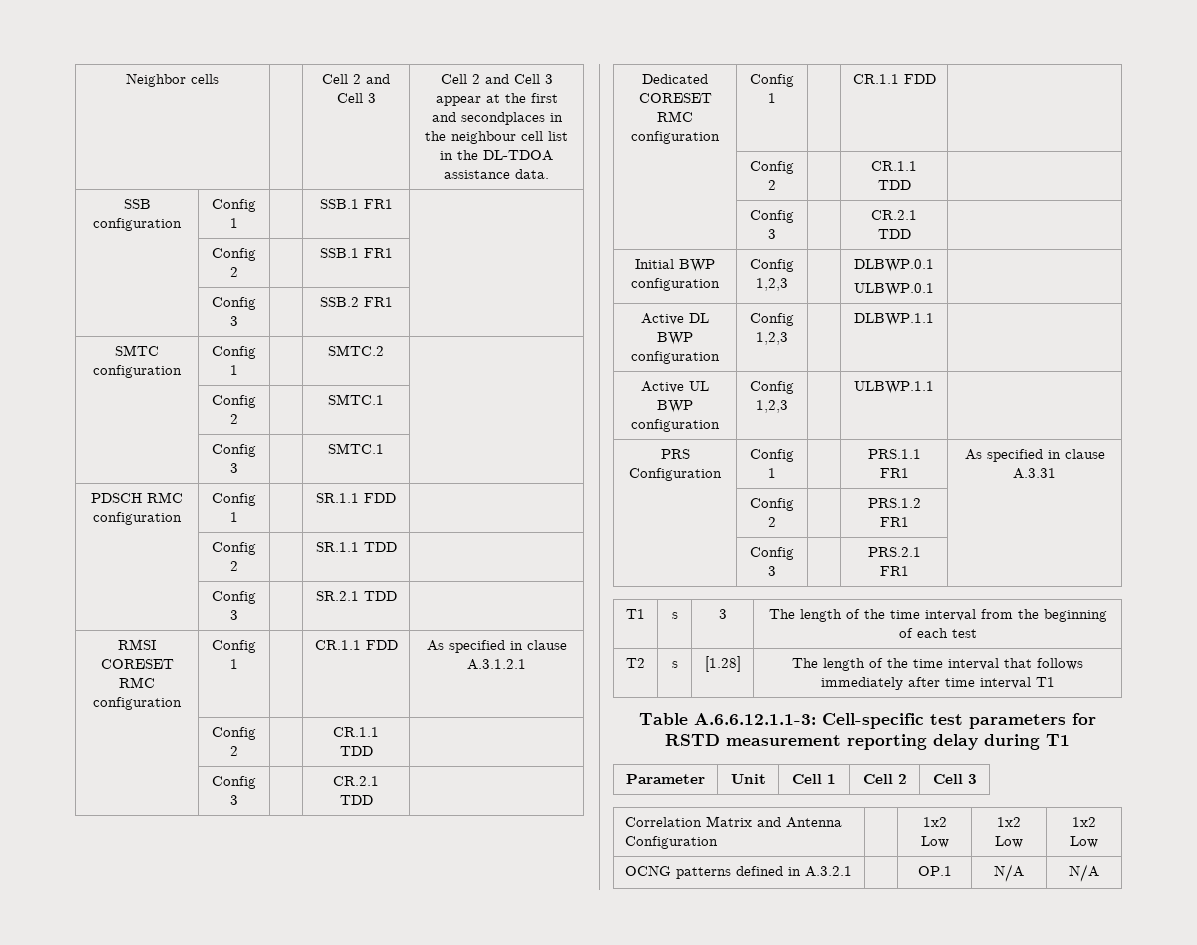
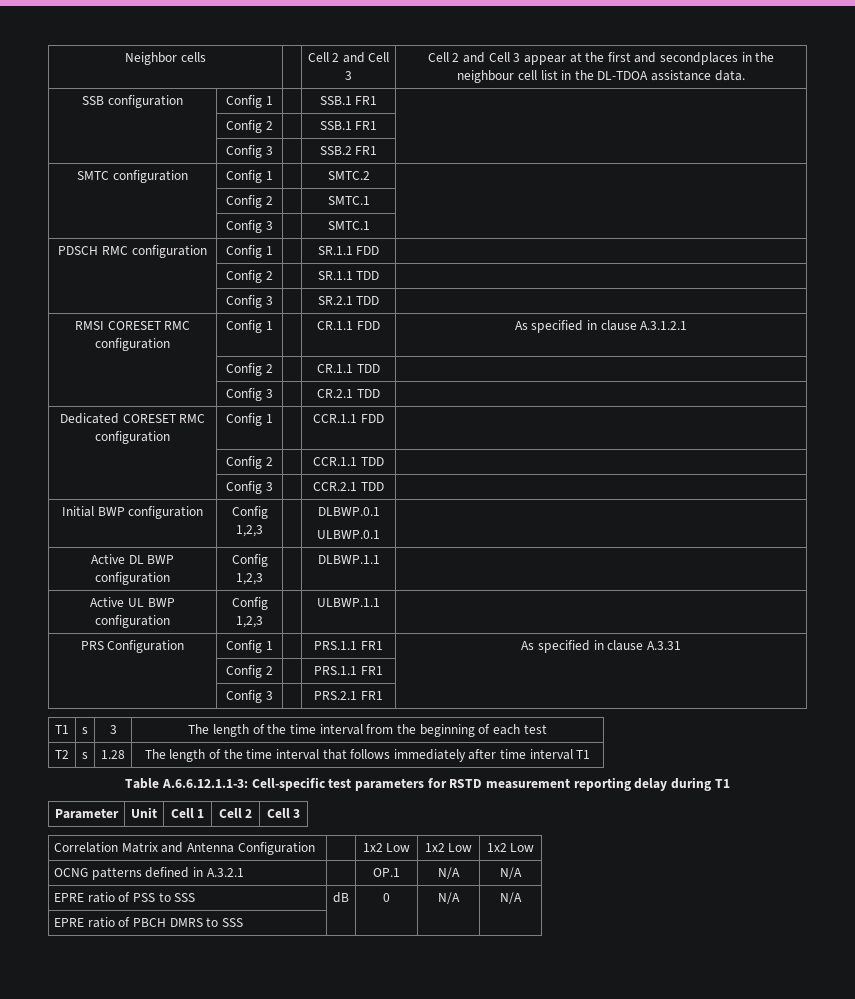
- Dedicated CORESET RMC configuration | Config 1 | | CR.1.1 FDD |
- | Config 2 | | CR.1.1 TDD |
- | Config 3 | | CR.2.1 TDD |
+ Dedicated CORESET RMC configuration | Config 1 | | CCR.1.1 FDD |
+ | Config 2 | | CCR.1.1 TDD |
+ | Config 3 | | CCR.2.1 TDD |
- | Config 2 | | PRS.1.2 FR1 |
+ | Config 2 | | PRS.1.1 FR1 |
- T2 | s | [1.28] | The length of the time interval that follows immediately after time interval T1
+ T2 | s | 1.28 | The length of the time interval that follows immediately after time interval T1
+ EPRE ratio of PSS to SSS | dB | 0 | N/A | N/A
+ EPRE ratio of PBCH DMRS to SSS | | | |

